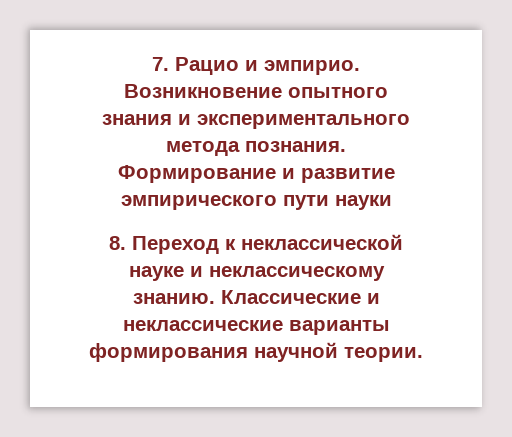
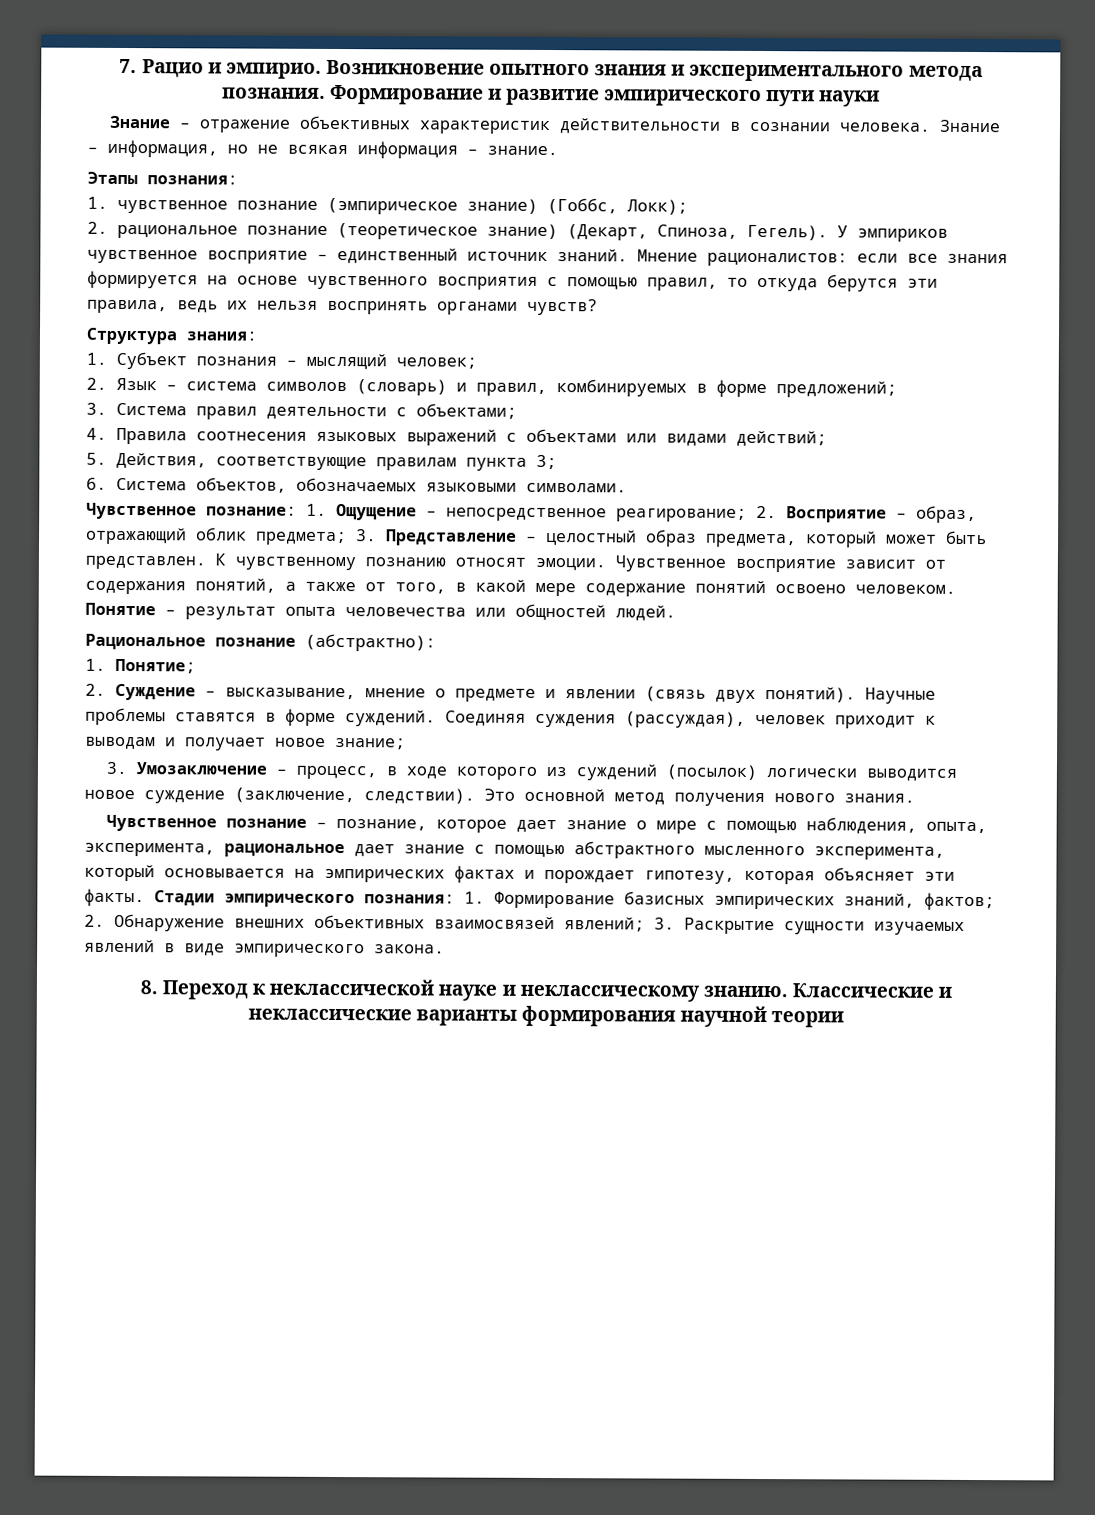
+ Знание – отражение объективных характеристик действительности в сознании человека. Знание – информация, но не всякая информация – знание.
+ Этапы познания:
+ 1. чувственное познание (эмпирическое знание) (Гоббс, Локк);
+ 2. рациональное познание (теоретическое знание) (Декарт, Спиноза, Гегель). У эмпириков чувственное восприятие – единственный источник знаний. Мнение рационалистов: если все знания формируется на основе чувственного восприятия с помощью правил, то откуда берутся эти правила, ведь их нельзя воспринять органами чувств?
+ Структура знания:
+ 1. Субъект познания – мыслящий человек;
+ 2. Язык – система символов (словарь) и правил, комбинируемых в форме предложений;
+ 3. Система правил деятельности с объектами;
+ 4. Правила соотнесения языковых выражений с объектами или видами действий;
+ 5. Действия, соответствующие правилам пункта 3;
+ 6. Система объектов, обозначаемых языковыми символами.
+ Чувственное познание: 1. Ощущение – непосредственное реагирование; 2. Восприятие – образ, отражающий облик предмета; 3. Представление – целостный образ предмета, который может быть представлен. К чувственному познанию относят эмоции. Чувственное восприятие зависит от содержания понятий, а также от того, в какой мере содержание понятий освоено человеком. Понятие – результат опыта человечества или общностей людей.
+ Рациональное познание (абстрактно):
+ 1. Понятие;
+ 2. Суждение – высказывание, мнение о предмете и явлении (связь двух понятий). Научные проблемы ставятся в форме суждений. Соединяя суждения (рассуждая), человек приходит к выводам и получает новое знание;
+ 3. Умозаключение – процесс, в ходе которого из суждений (посылок) логически выводится новое суждение (заключение, следствии). Это основной метод получения нового знания.
+ Чувственное познание – познание, которое дает знание о мире с помощью наблюдения, опыта, эксперимента, рациональное дает знание с помощью абстрактного мысленного эксперимента, который основывается на эмпирических фактах и порождает гипотезу, которая объясняет эти факты. Стадии эмпирического познания: 1. Формирование базисных эмпирических знаний, фактов; 2. Обнаружение внешних объективных взаимосвязей явлений; 3. Раскрытие сущности изучаемых явлений в виде эмпирического закона.
- Классические и неклассические варианты формирования научной теории.
+ Классические и неклассические варианты формирования научной теории

